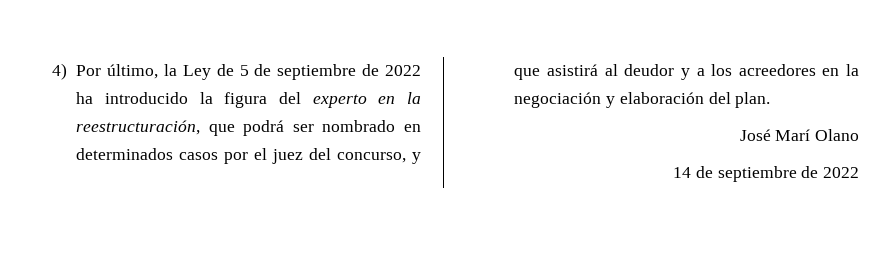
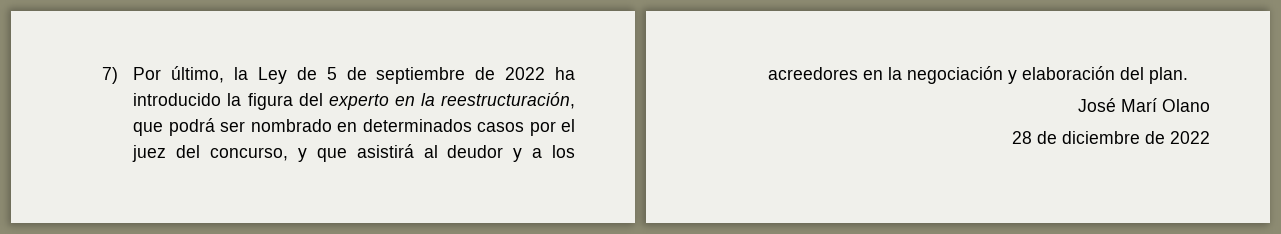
- 4) Por último, la Ley de 5 de septiembre de 2022 ha introducido la figura del experto en la reestructuración, que podrá ser nombrado en determinados casos por el juez del concurso, y que asistirá al deudor y a los acreedores en la negociación y elaboración del plan.
+ 7) Por último, la Ley de 5 de septiembre de 2022 ha introducido la figura del experto en la reestructuración, que podrá ser nombrado en determinados casos por el juez del concurso, y que asistirá al deudor y a los acreedores en la negociación y elaboración del plan.
- 14 de septiembre de 2022
+ 28 de diciembre de 2022

